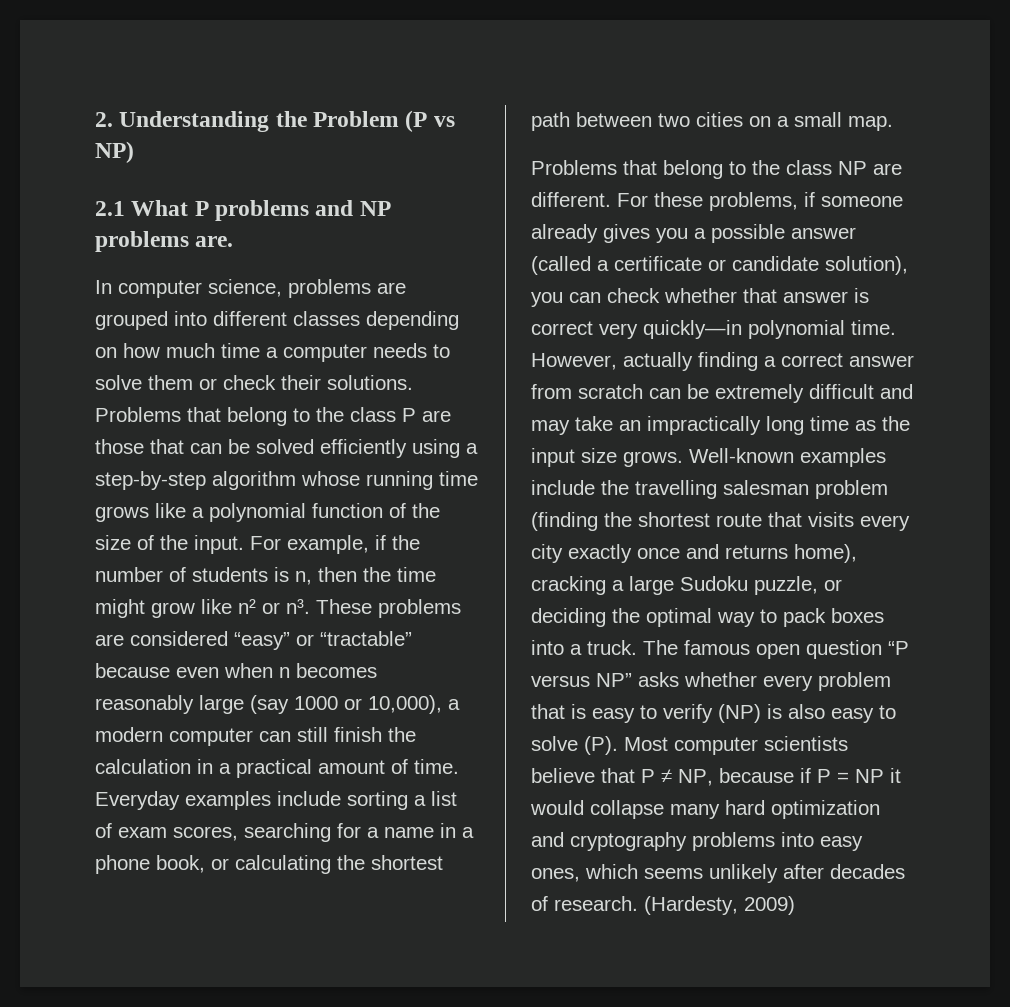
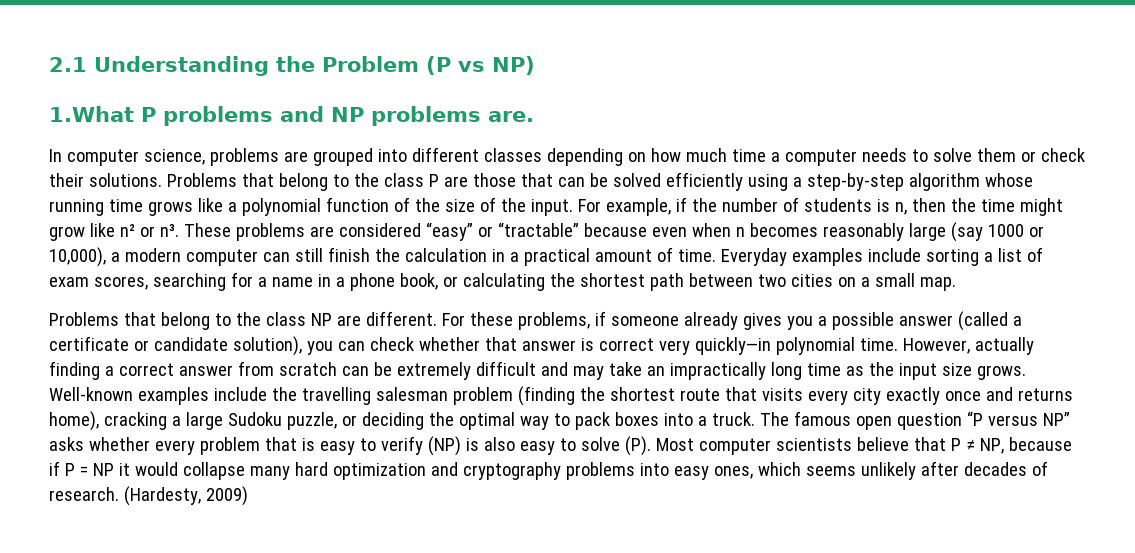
- 2. Understanding the Problem (P vs NP)
+ 2.1 Understanding the Problem (P vs NP)
- 2.1 What P problems and NP problems are.
+ 1.What P problems and NP problems are.

